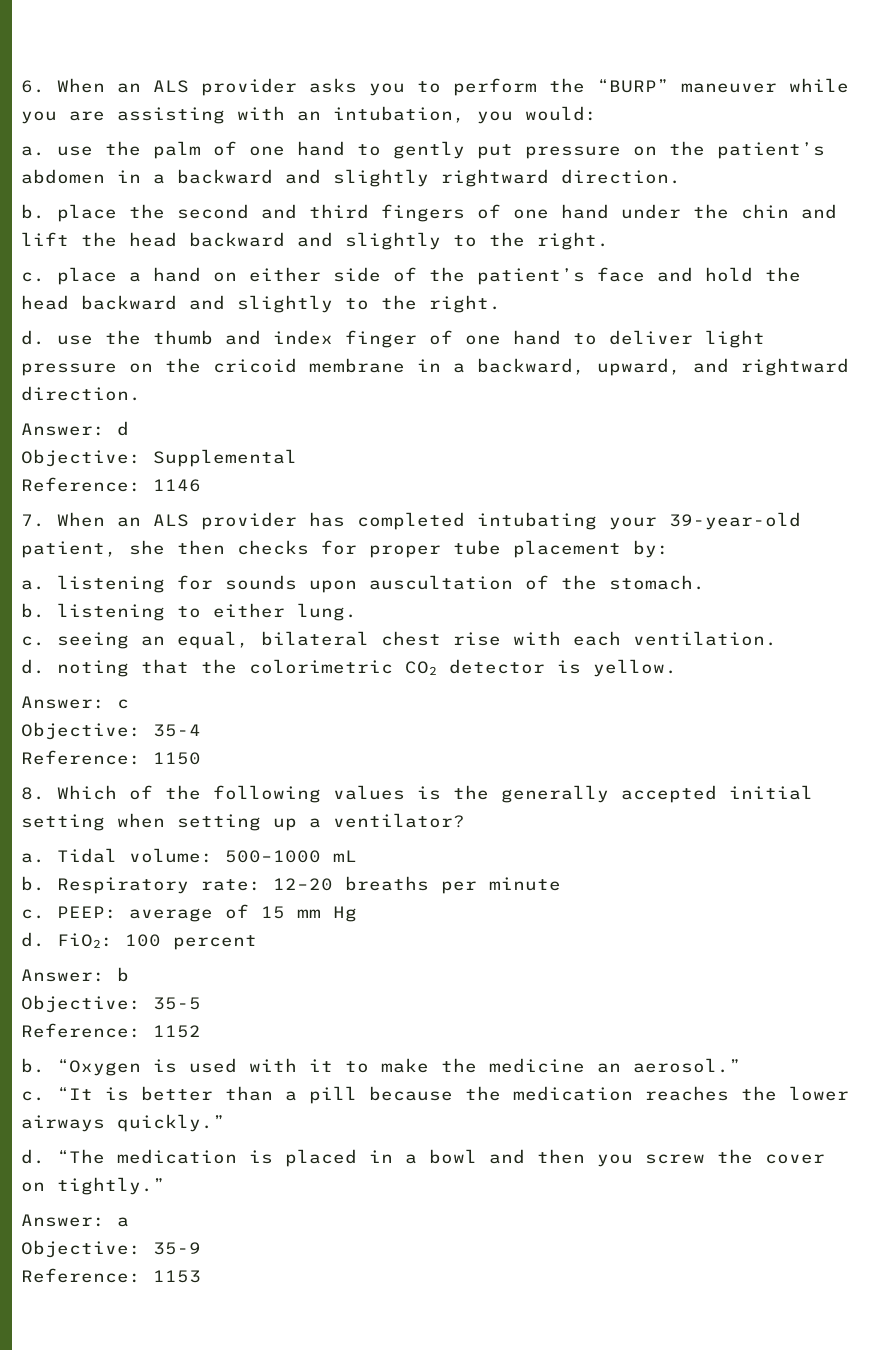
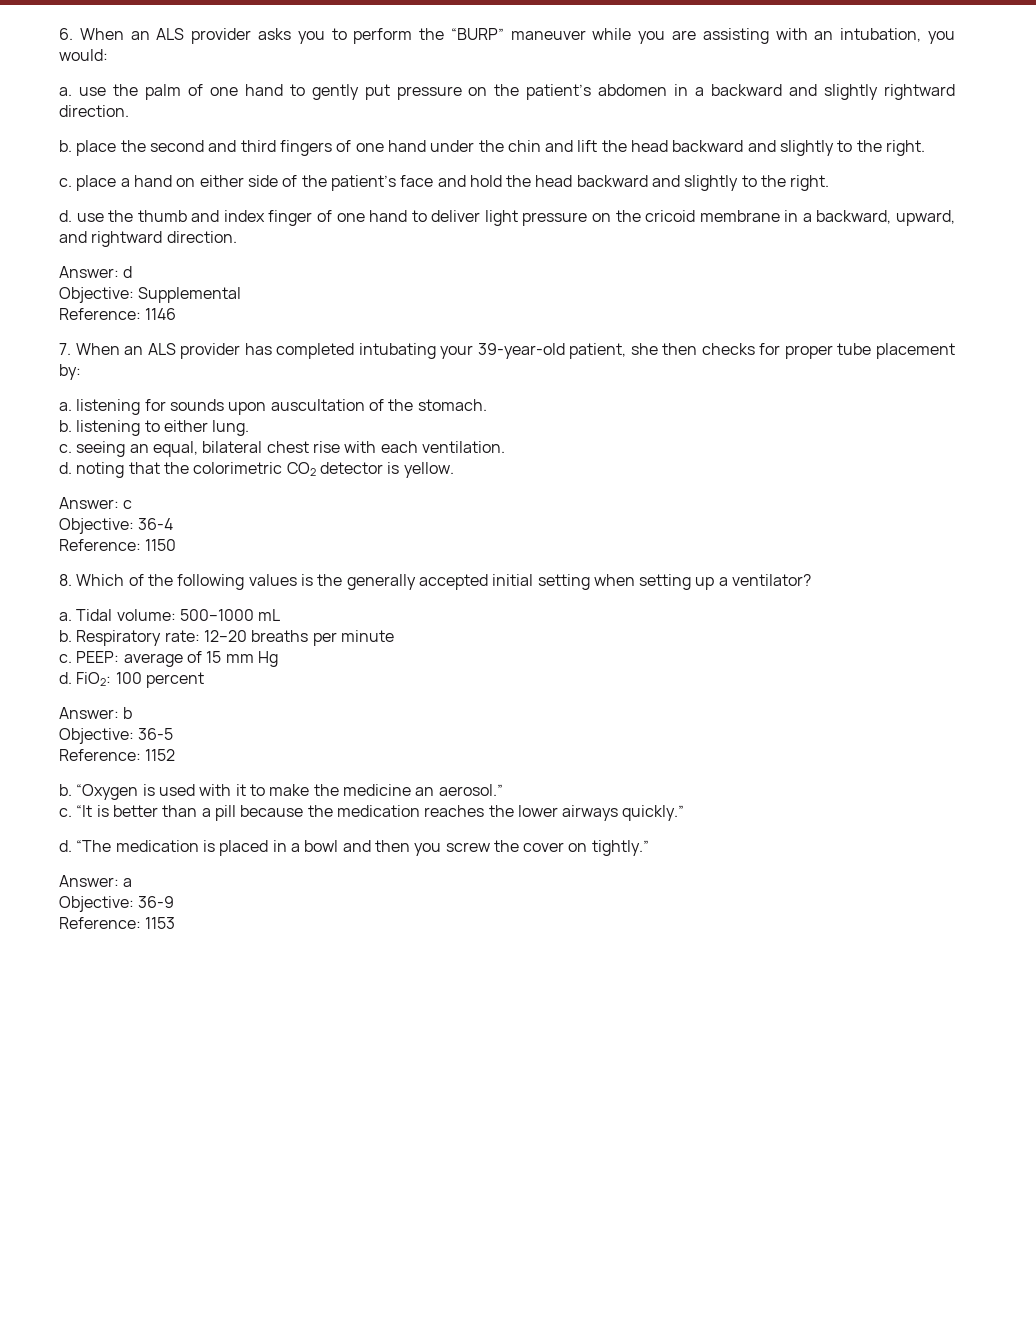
- Objective: 35-4
+ Objective: 36-4
- Objective: 35-5
+ Objective: 36-5
- Objective: 35-9
+ Objective: 36-9

